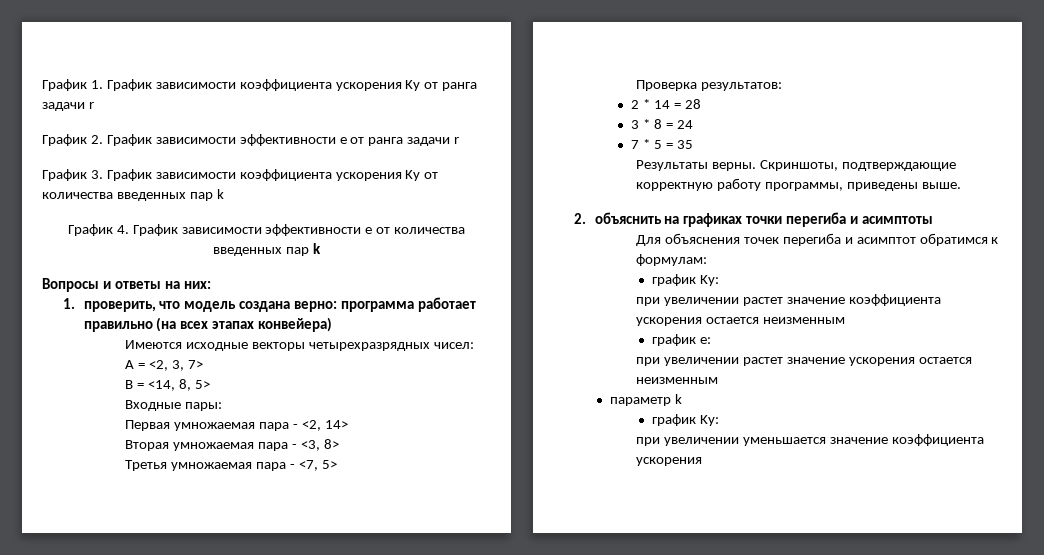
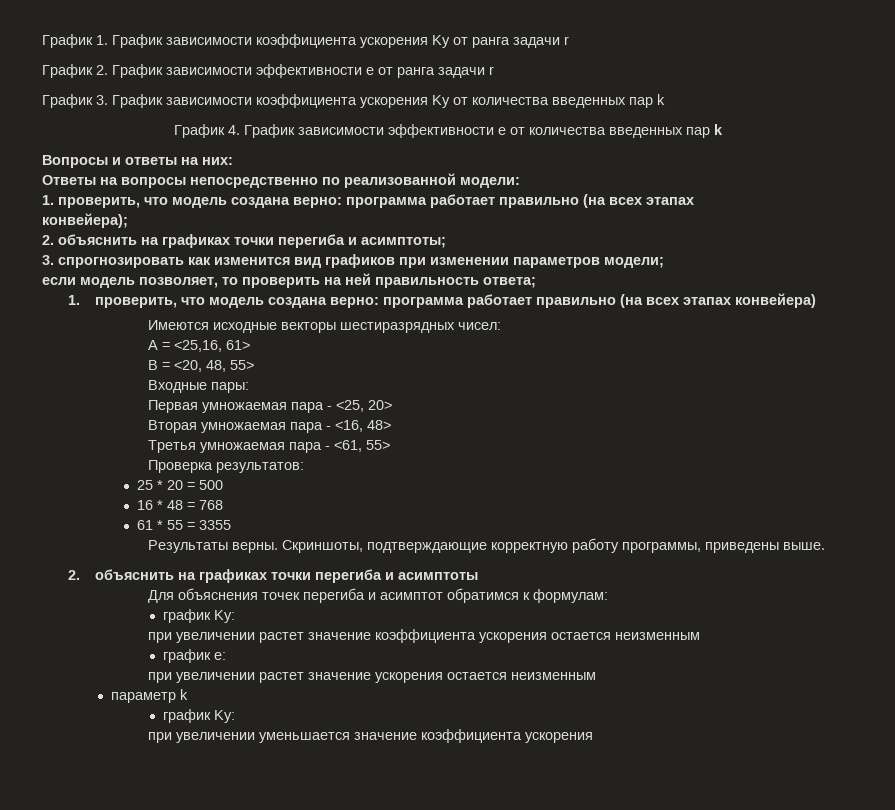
+ Ответы на вопросы непосредственно по реализованной модели:
+ 1. проверить, что модель создана верно: программа работает правильно (на всех этапах
+ конвейера);
+ 2. объяснить на графиках точки перегиба и асимптоты;
+ 3. спрогнозировать как изменится вид графиков при изменении параметров модели;
+ если модель позволяет, то проверить на ней правильность ответа;
- Имеются исходные векторы четырехразрядных чисел:
+ Имеются исходные векторы шестиразрядных чисел:
- A = <2, 3, 7>
+ A = <25,16, 61>
- B = <14, 8, 5>
+ B = <20, 48, 55>
- Первая умножаемая пара - <2, 14>
+ Первая умножаемая пара - <25, 20>
- Вторая умножаемая пара - <3, 8>
+ Вторая умножаемая пара - <16, 48>
- Третья умножаемая пара - <7, 5>
+ Третья умножаемая пара - <61, 55>
- 2 * 14 = 28
- 3 * 8 = 24
- 7 * 5 = 35
+ 25 * 20 = 500
+ 16 * 48 = 768
+ 61 * 55 = 3355

